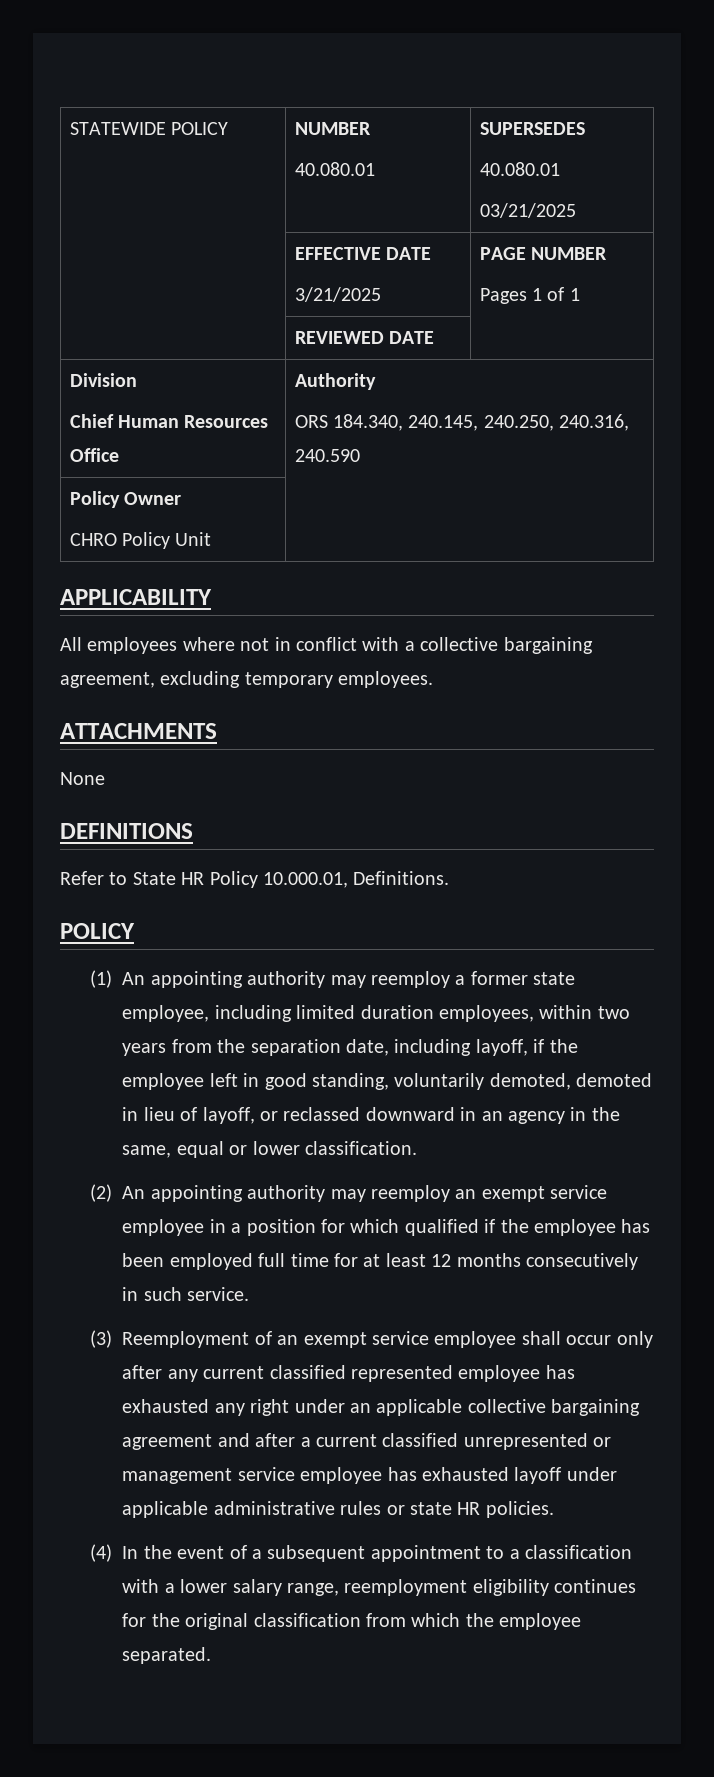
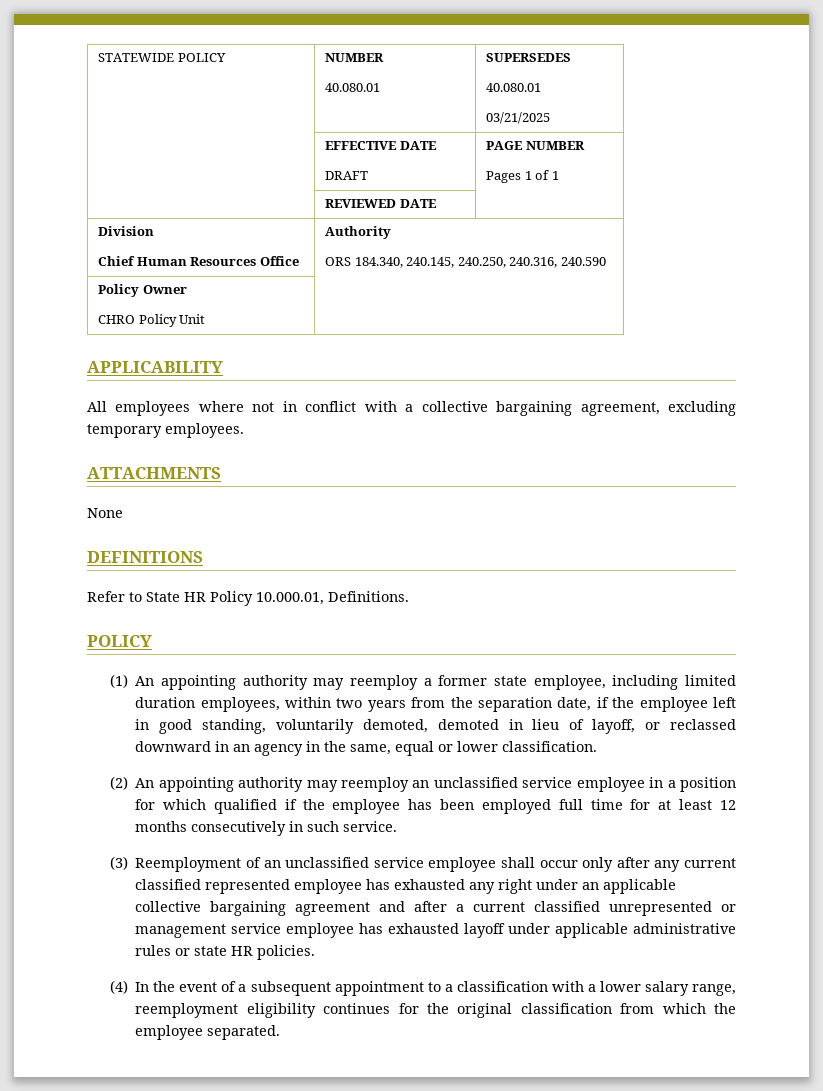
  | EFFECTIVE DATE
- 3/21/2025 | PAGE NUMBER
+ DRAFT | PAGE NUMBER
- (1) An appointing authority may reemploy a former state employee, including limited duration employees, within two years from the separation date, including layoff, if the employee left in good standing, voluntarily demoted, demoted in lieu of layoff, or reclassed downward in an agency in the same, equal or lower classification.
+ (1) An appointing authority may reemploy a former state employee, including limited duration employees, within two years from the separation date, if the employee left in good standing, voluntarily demoted, demoted in lieu of layoff, or reclassed downward in an agency in the same, equal or lower classification.
- (2) An appointing authority may reemploy an exempt service employee in a position for which qualified if the employee has been employed full time for at least 12 months consecutively in such service.
+ (2) An appointing authority may reemploy an unclassified service employee in a position for which qualified if the employee has been employed full time for at least 12 months consecutively in such service.
- (3) Reemployment of an exempt service employee shall occur only after any current classified represented employee has exhausted any right under an applicable collective bargaining agreement and after a current classified unrepresented or management service employee has exhausted layoff under applicable administrative rules or state HR policies.
+ (3) Reemployment of an unclassified service employee shall occur only after any current classified represented employee has exhausted any right under an applicable collective bargaining agreement and after a current classified unrepresented or management service employee has exhausted layoff under applicable administrative rules or state HR policies.

